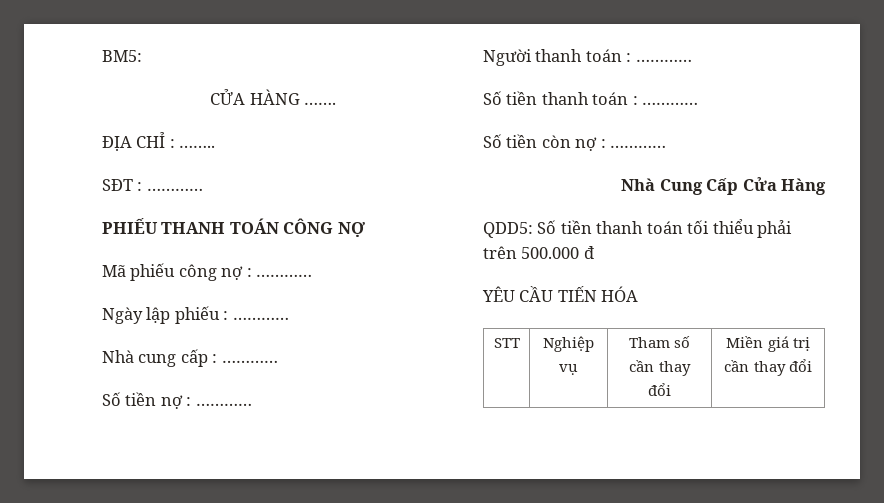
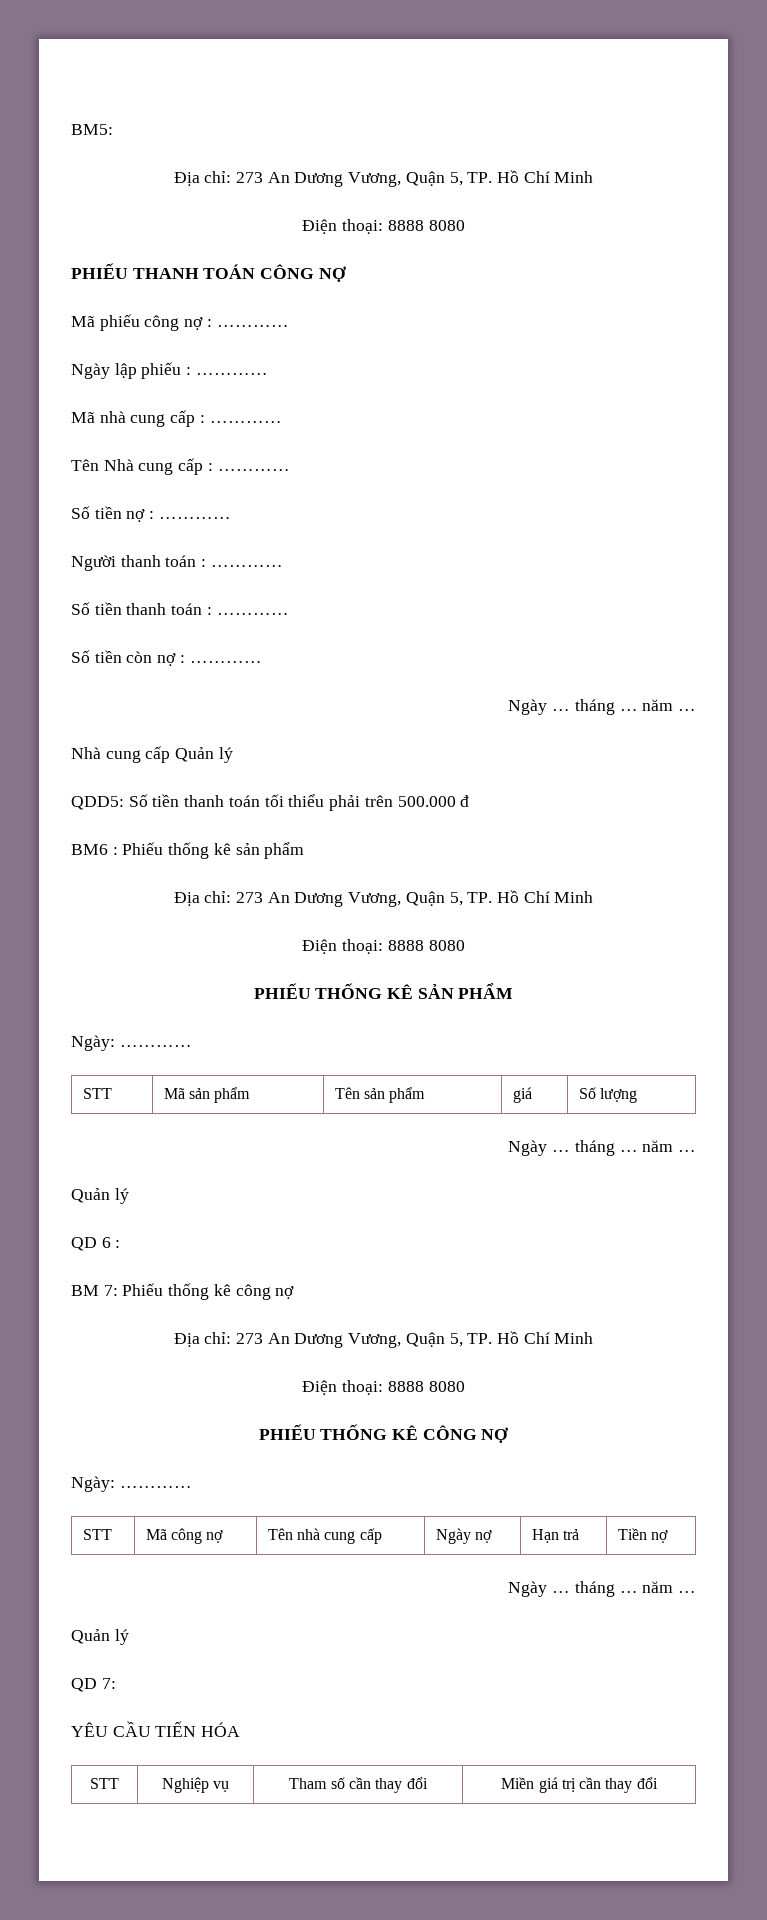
  BM5:
- CỬA HÀNG …….
- ĐỊA CHỈ : ……..
- SĐT : …………
+ Địa chỉ: 273 An Dương Vương, Quận 5, TP. Hồ Chí Minh
+ Điện thoại: 8888 8080
- Nhà cung cấp : …………
+ Mã nhà cung cấp : …………
+ Tên Nhà cung cấp : …………
  Số tiền còn nợ : …………
- Nhà Cung Cấp Cửa Hàng
+ Ngày … tháng … năm …
+ Nhà cung cấp Quản lý
+ BM6 : Phiếu thống kê sản phẩm
+ Địa chỉ: 273 An Dương Vương, Quận 5, TP. Hồ Chí Minh
+ Điện thoại: 8888 8080
+ PHIẾU THỐNG KÊ SẢN PHẨM
+ Ngày: …………
+ STT | Mã sản phẩm | Tên sản phẩm | giá | Số lượng
+ Ngày … tháng … năm …
+ Quản lý
+ QD 6 :
+ BM 7: Phiếu thống kê công nợ
+ Địa chỉ: 273 An Dương Vương, Quận 5, TP. Hồ Chí Minh
+ Điện thoại: 8888 8080
+ PHIẾU THỐNG KÊ CÔNG NỢ
+ Ngày: …………
+ STT | Mã công nợ | Tên nhà cung cấp | Ngày nợ | Hạn trả | Tiền nợ
+ Ngày … tháng … năm …
+ Quản lý
+ QD 7:

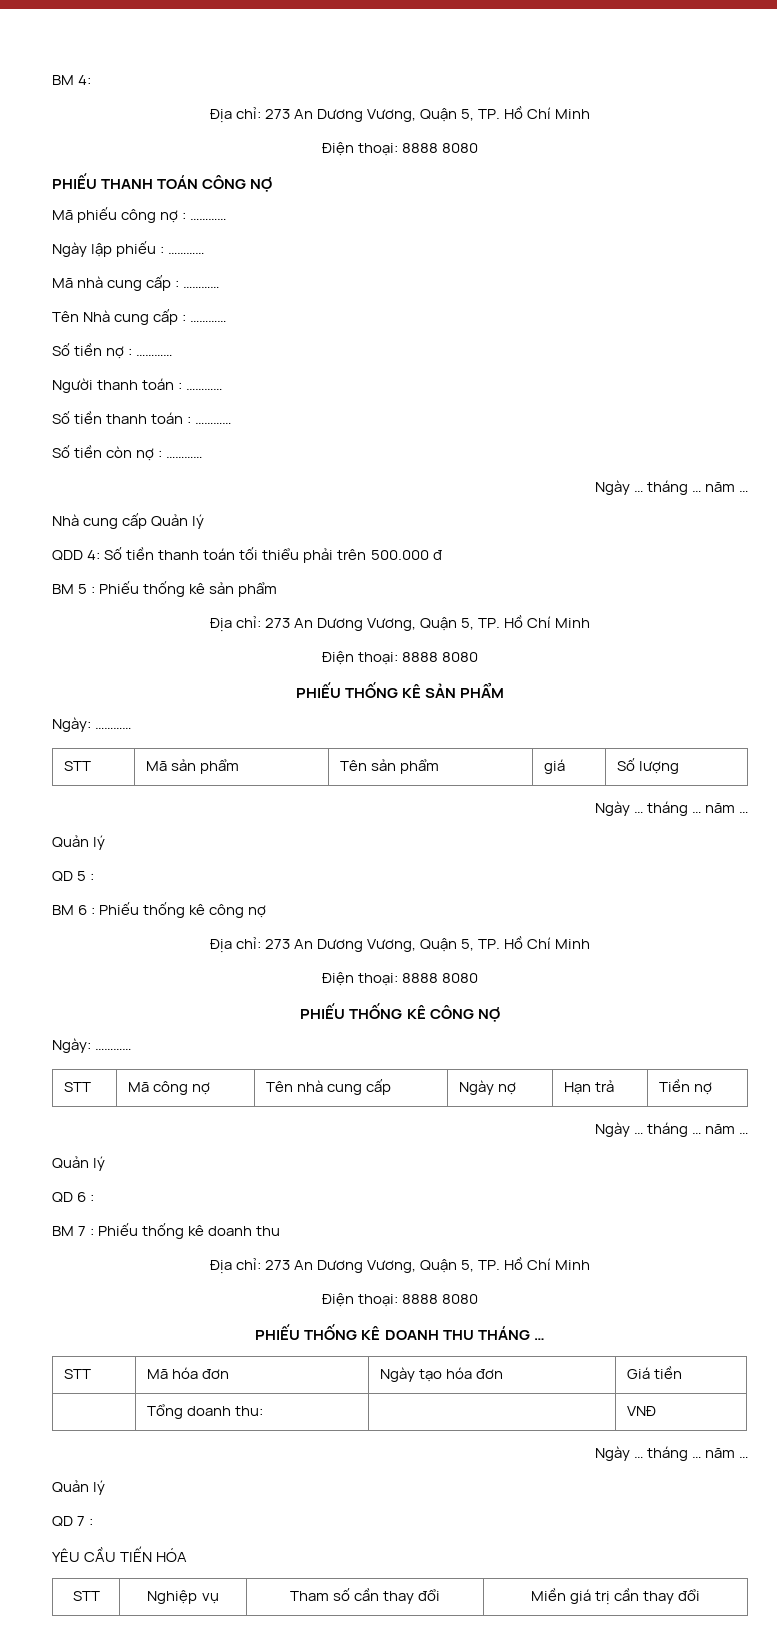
- BM5:
+ BM 4:
- QDD5: Số tiền thanh toán tối thiểu phải trên 500.000 đ
+ QDD 4: Số tiền thanh toán tối thiểu phải trên 500.000 đ
- BM6 : Phiếu thống kê sản phẩm
+ BM 5 : Phiếu thống kê sản phẩm
- QD 6 :
- BM 7: Phiếu thống kê công nợ
+ QD 5 :
+ BM 6 : Phiếu thống kê công nợ
- QD 7:
+ QD 6 :
+ BM 7 : Phiếu thống kê doanh thu
+ Địa chỉ: 273 An Dương Vương, Quận 5, TP. Hồ Chí Minh
+ Điện thoại: 8888 8080
+ PHIẾU THỐNG KÊ DOANH THU THÁNG …
+ STT | Mã hóa đơn | Ngày tạo hóa đơn | Giá tiền
+ | Tổng doanh thu: | | VNĐ
+ Ngày … tháng … năm …
+ Quản lý
+ QD 7 :

